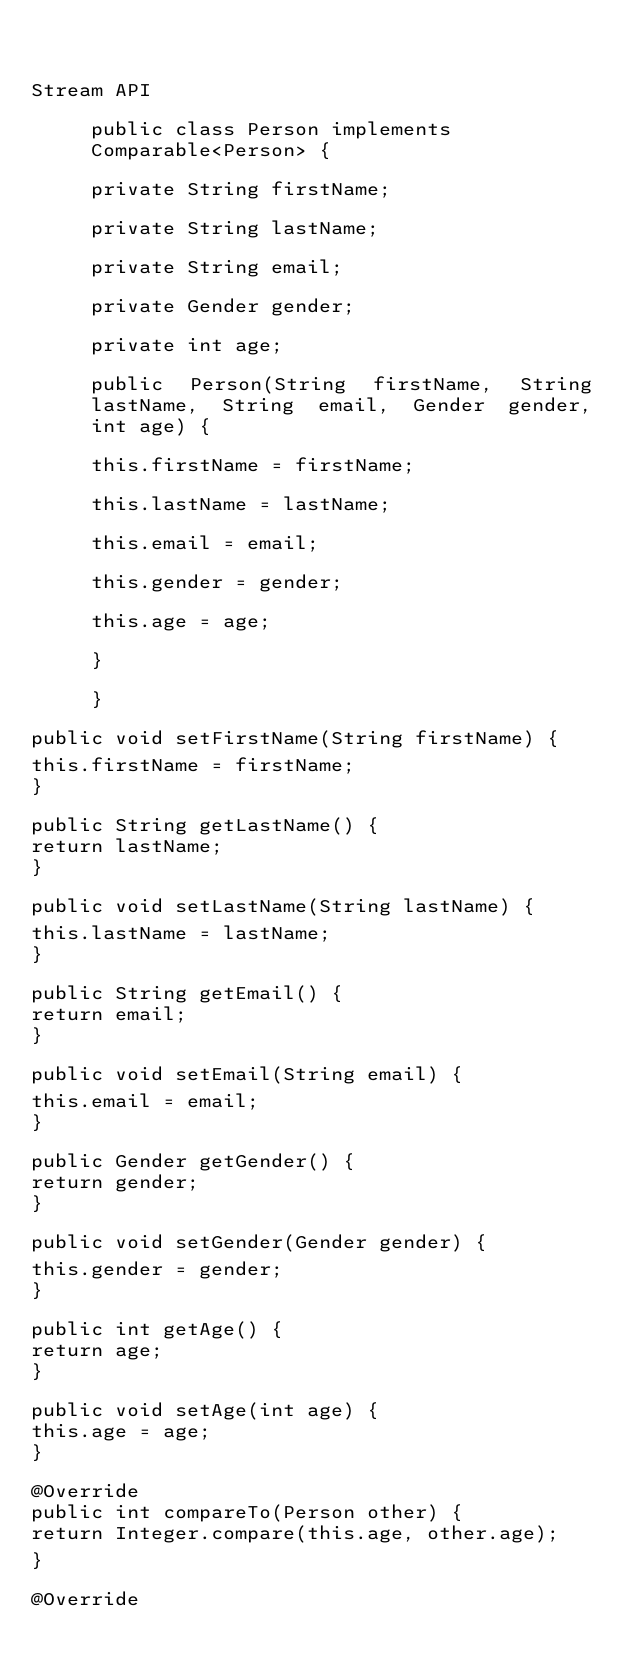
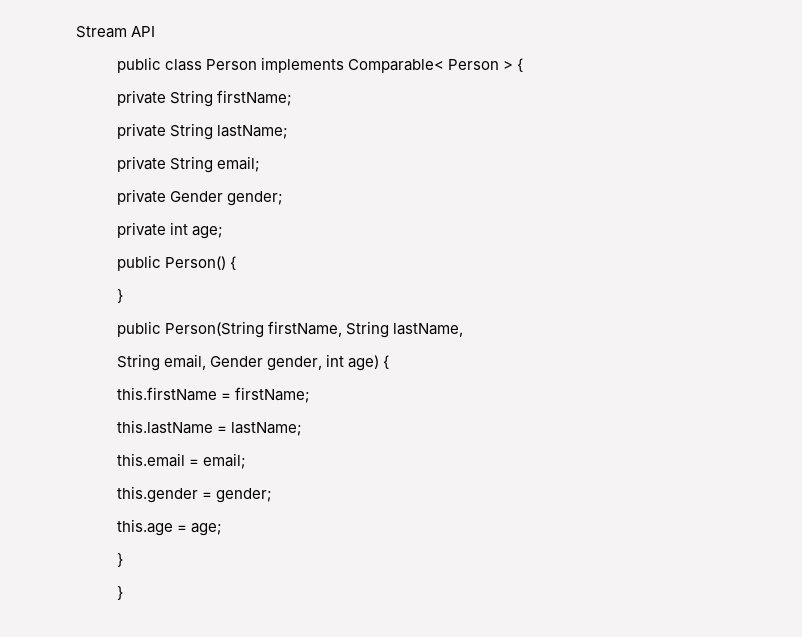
- public class Person implements Comparable<Person> {
+ public class Person implements Comparable< Person > {
+ public Person() {
+ }
- public Person(String firstName, String lastName, String email, Gender gender, int age) {
+ public Person(String firstName, String lastName,
+ String email, Gender gender, int age) {
- public void setFirstName(String firstName) {
- this.firstName = firstName;
- }
- public String getLastName() {
- return lastName;
- }
- public void setLastName(String lastName) {
- this.lastName = lastName;
- }
- public String getEmail() {
- return email;
- }
- public void setEmail(String email) {
- this.email = email;
- }
- public Gender getGender() {
- return gender;
- }
- public void setGender(Gender gender) {
- this.gender = gender;
- }
- public int getAge() {
- return age;
- }
- public void setAge(int age) {
- this.age = age;
- }
- @Override
- public int compareTo(Person other) {
- return Integer.compare(this.age, other.age);
- }
- @Override

